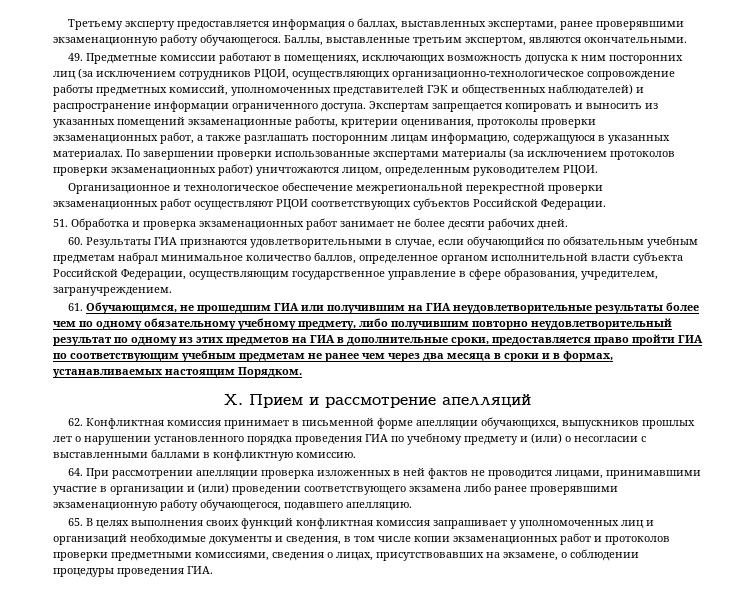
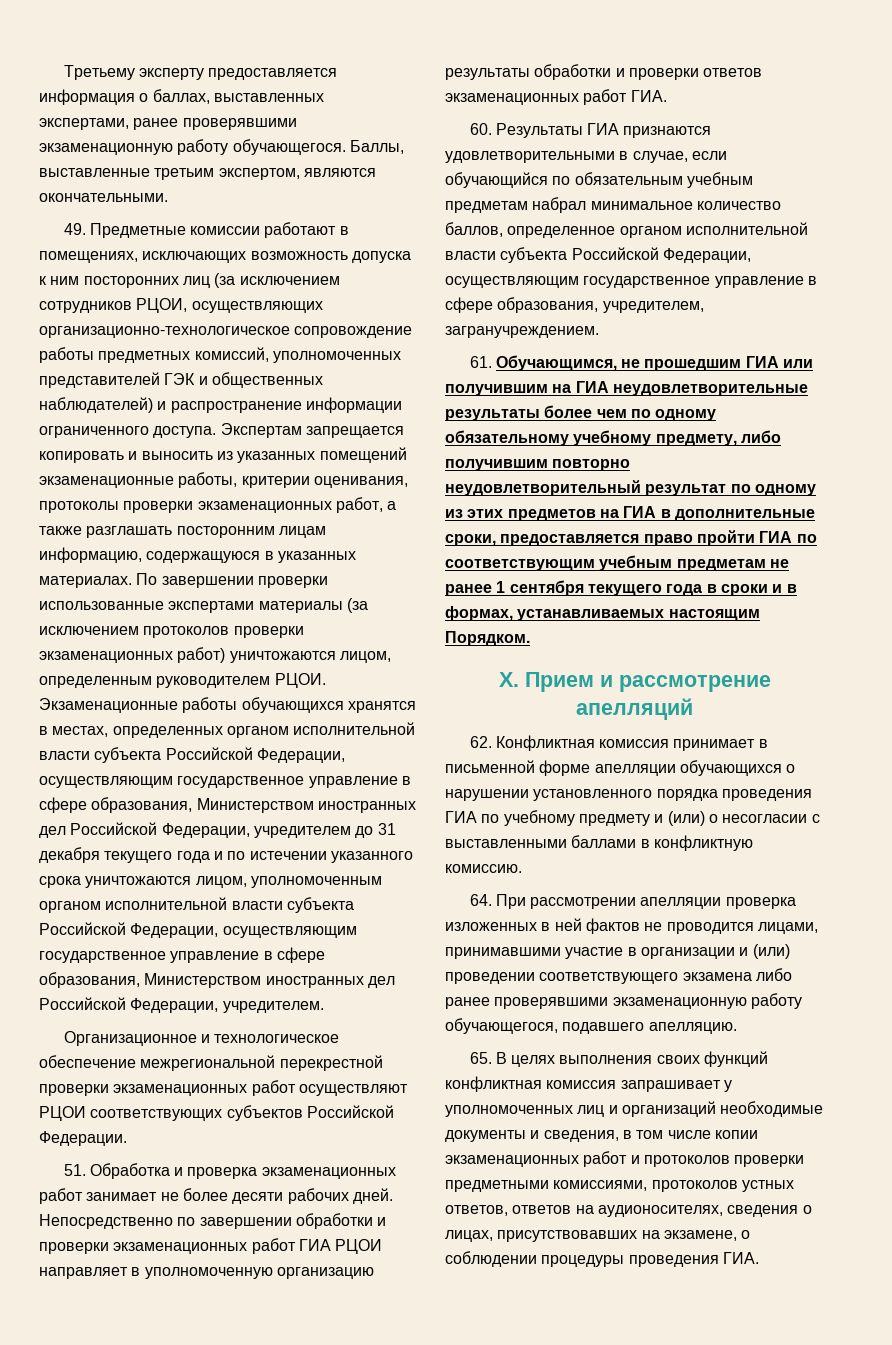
+ Экзаменационные работы обучающихся хранятся в местах, определенных органом исполнительной власти субъекта Российской Федерации, осуществляющим государственное управление в сфере образования, Министерством иностранных дел Российской Федерации, учредителем до 31 декабря текущего года и по истечении указанного срока уничтожаются лицом, уполномоченным органом исполнительной власти субъекта Российской Федерации, осуществляющим государственное управление в сфере образования, Министерством иностранных дел Российской Федерации, учредителем.
+ Непосредственно по завершении обработки и проверки экзаменационных работ ГИА РЦОИ направляет в уполномоченную организацию результаты обработки и проверки ответов экзаменационных работ ГИА.
- 61. Обучающимся, не прошедшим ГИА или получившим на ГИА неудовлетворительные результаты более чем по одному обязательному учебному предмету, либо получившим повторно неудовлетворительный результат по одному из этих предметов на ГИА в дополнительные сроки, предоставляется право пройти ГИА по соответствующим учебным предметам не ранее чем через два месяца в сроки и в формах, устанавливаемых настоящим Порядком.
+ 61. Обучающимся, не прошедшим ГИА или получившим на ГИА неудовлетворительные результаты более чем по одному обязательному учебному предмету, либо получившим повторно неудовлетворительный результат по одному из этих предметов на ГИА в дополнительные сроки, предоставляется право пройти ГИА по соответствующим учебным предметам не ранее 1 сентября текущего года в сроки и в формах, устанавливаемых настоящим Порядком.
- 62. Конфликтная комиссия принимает в письменной форме апелляции обучающихся, выпускников прошлых лет о нарушении установленного порядка проведения ГИА по учебному предмету и (или) о несогласии с выставленными баллами в конфликтную комиссию.
+ 62. Конфликтная комиссия принимает в письменной форме апелляции обучающихся о нарушении установленного порядка проведения ГИА по учебному предмету и (или) о несогласии с выставленными баллами в конфликтную комиссию.
- 65. В целях выполнения своих функций конфликтная комиссия запрашивает у уполномоченных лиц и организаций необходимые документы и сведения, в том числе копии экзаменационных работ и протоколов проверки предметными комиссиями, сведения о лицах, присутствовавших на экзамене, о соблюдении процедуры проведения ГИА.
+ 65. В целях выполнения своих функций конфликтная комиссия запрашивает у уполномоченных лиц и организаций необходимые документы и сведения, в том числе копии экзаменационных работ и протоколов проверки предметными комиссиями, протоколов устных ответов, ответов на аудионосителях, сведения о лицах, присутствовавших на экзамене, о соблюдении процедуры проведения ГИА.

